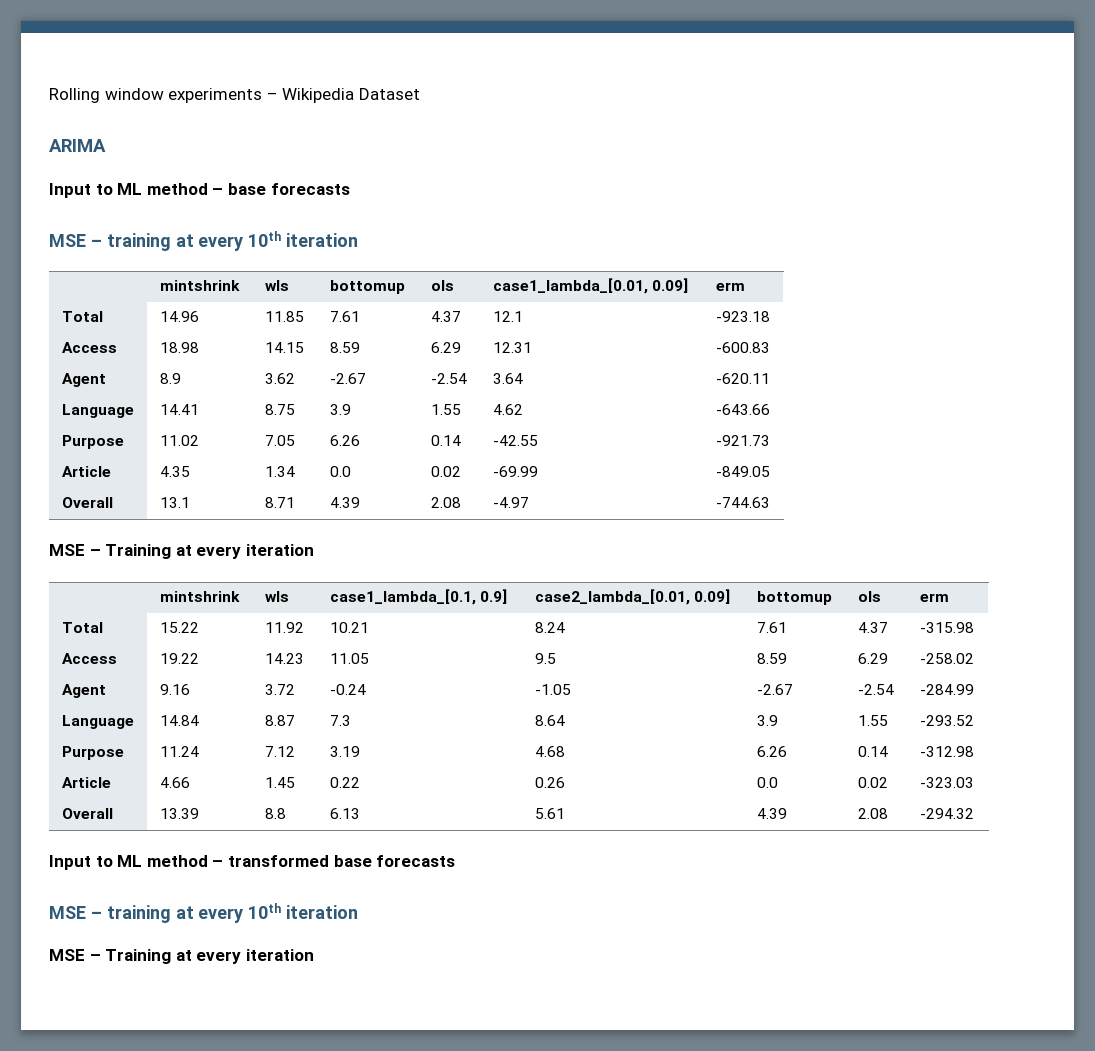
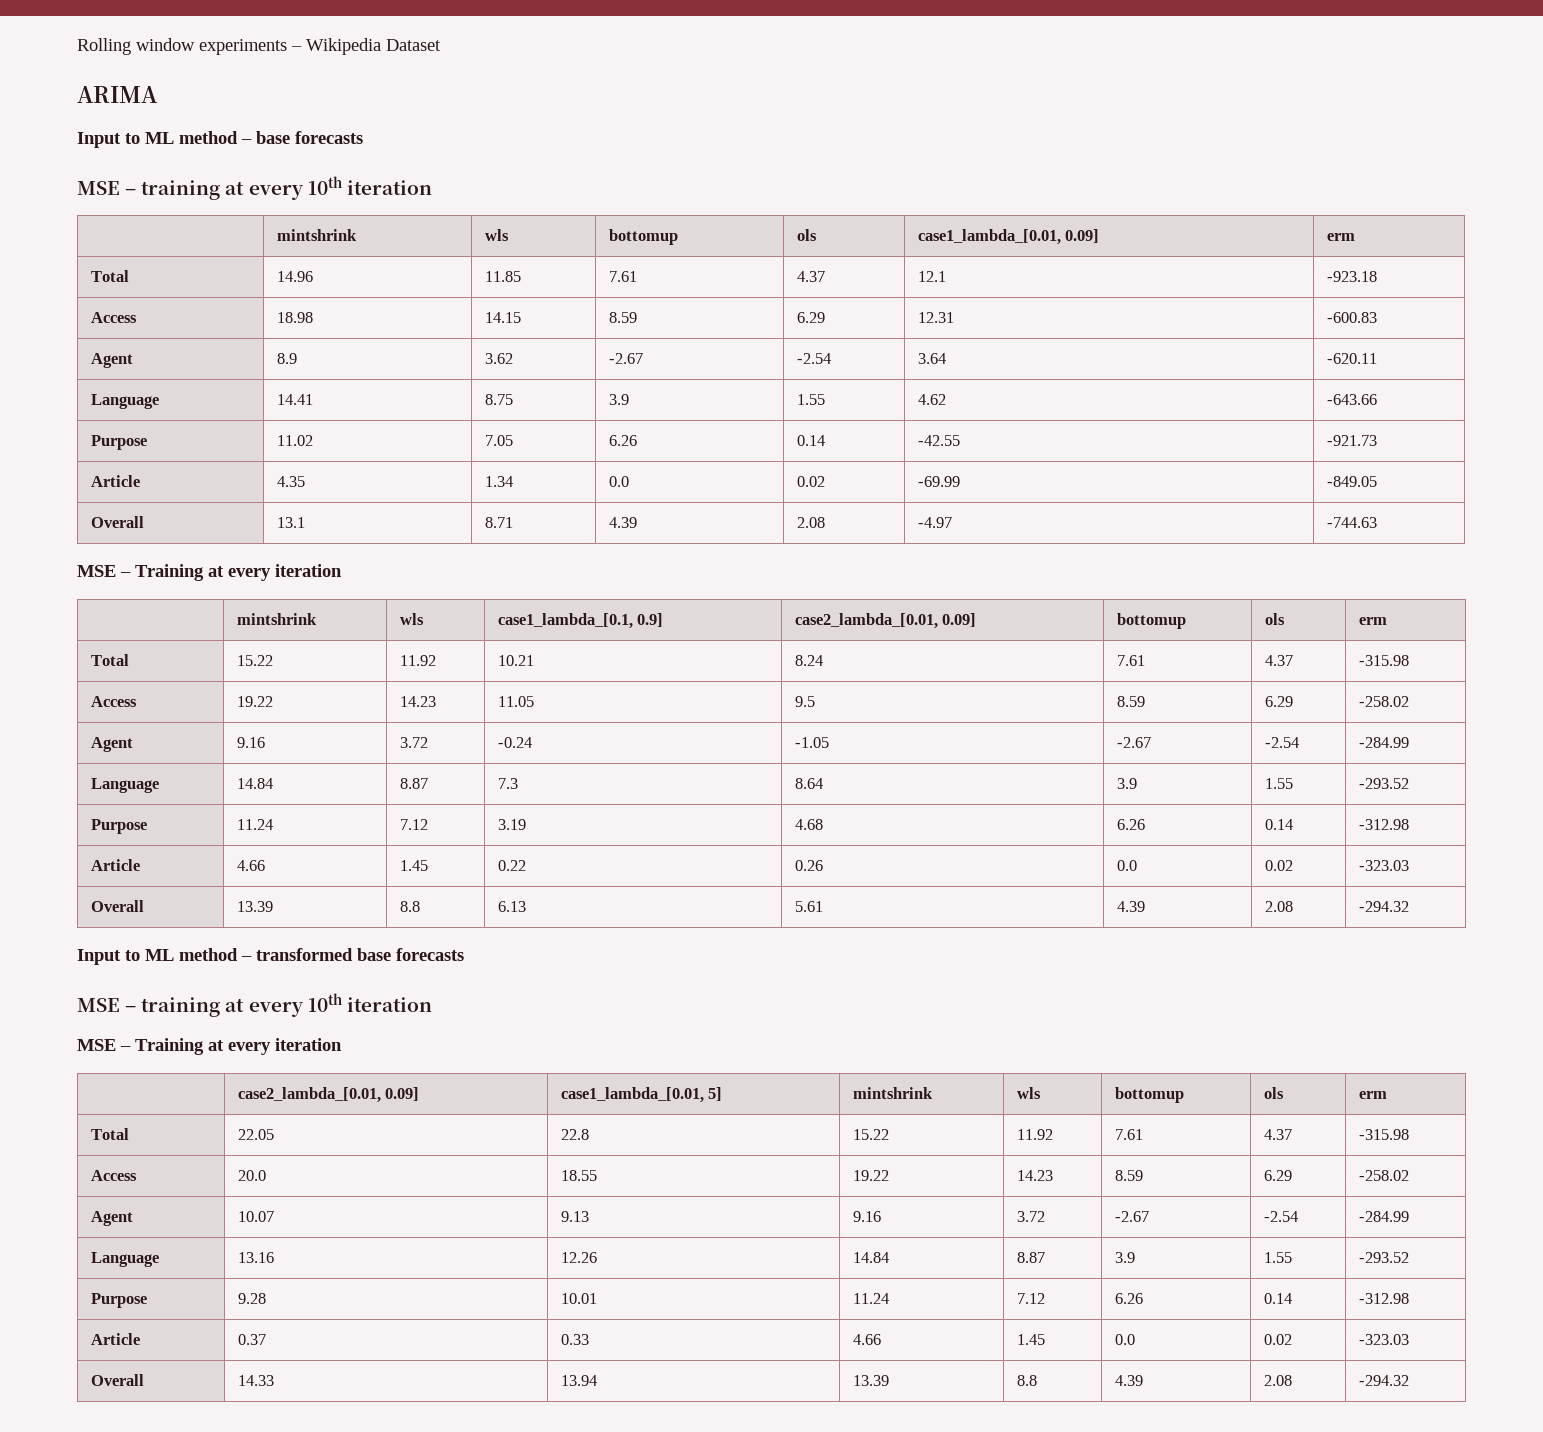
+ | case2_lambda_[0.01, 0.09] | case1_lambda_[0.01, 5] | mintshrink | wls | bottomup | ols | erm
+ Total | 22.05 | 22.8 | 15.22 | 11.92 | 7.61 | 4.37 | -315.98
+ Access | 20.0 | 18.55 | 19.22 | 14.23 | 8.59 | 6.29 | -258.02
+ Agent | 10.07 | 9.13 | 9.16 | 3.72 | -2.67 | -2.54 | -284.99
+ Language | 13.16 | 12.26 | 14.84 | 8.87 | 3.9 | 1.55 | -293.52
+ Purpose | 9.28 | 10.01 | 11.24 | 7.12 | 6.26 | 0.14 | -312.98
+ Article | 0.37 | 0.33 | 4.66 | 1.45 | 0.0 | 0.02 | -323.03
+ Overall | 14.33 | 13.94 | 13.39 | 8.8 | 4.39 | 2.08 | -294.32

